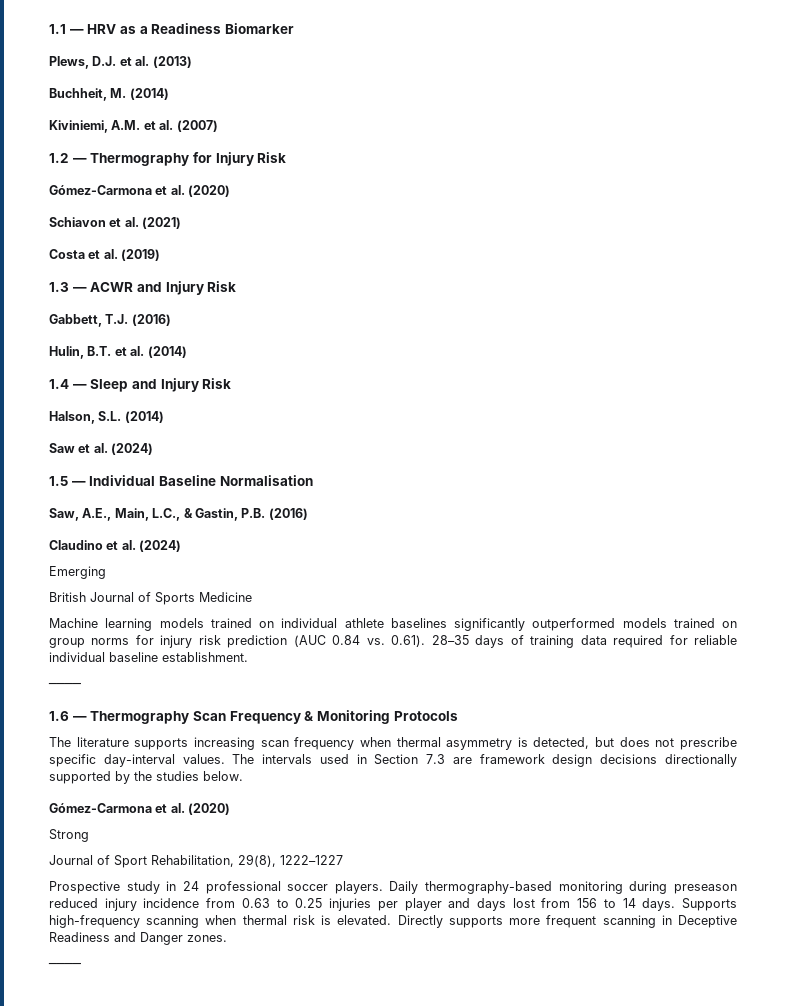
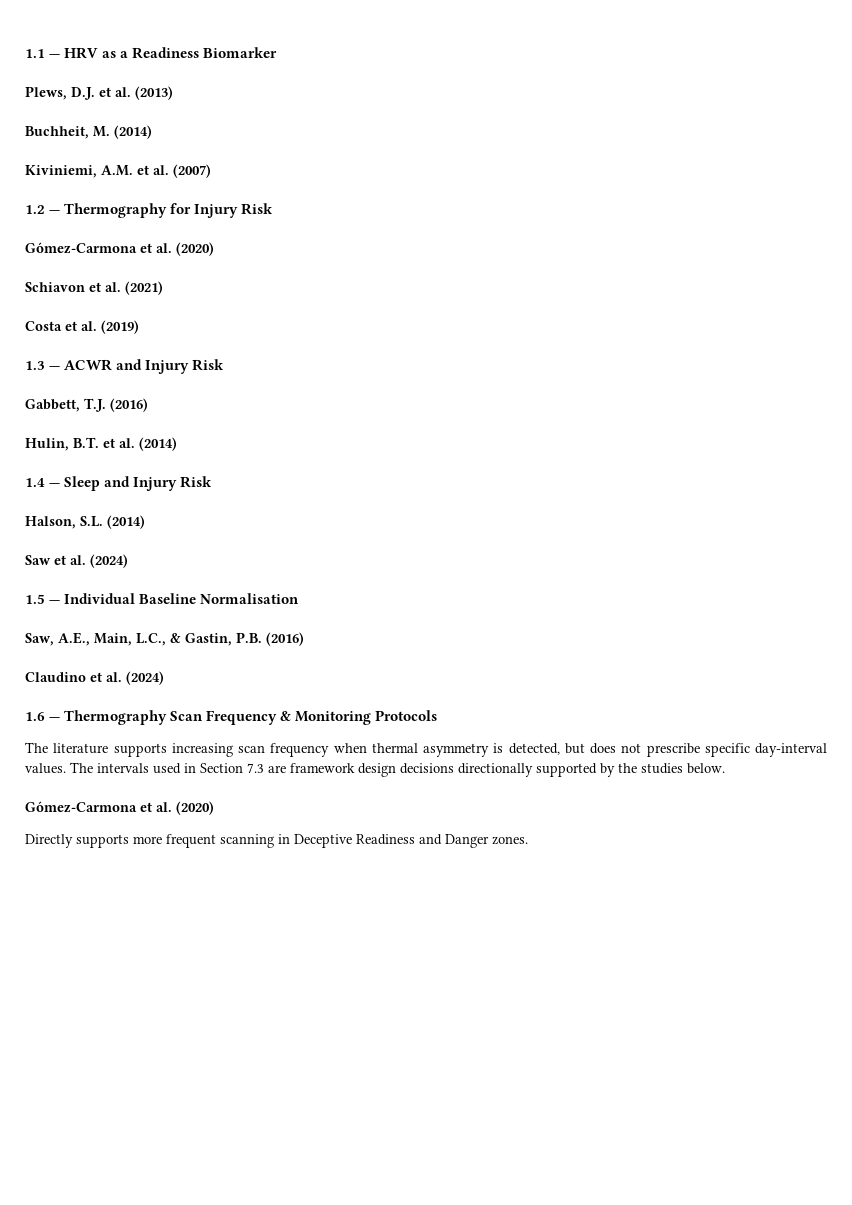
- Emerging
- British Journal of Sports Medicine
- Machine learning models trained on individual athlete baselines significantly outperformed models trained on group norms for injury risk prediction (AUC 0.84 vs. 0.61). 28–35 days of training data required for reliable individual baseline establishment.
- ────
- Strong
- Journal of Sport Rehabilitation, 29(8), 1222–1227
- Prospective study in 24 professional soccer players. Daily thermography-based monitoring during preseason reduced injury incidence from 0.63 to 0.25 injuries per player and days lost from 156 to 14 days. Supports high-frequency scanning when thermal risk is elevated. Directly supports more frequent scanning in Deceptive Readiness and Danger zones.
- ────
+ Directly supports more frequent scanning in Deceptive Readiness and Danger zones.

